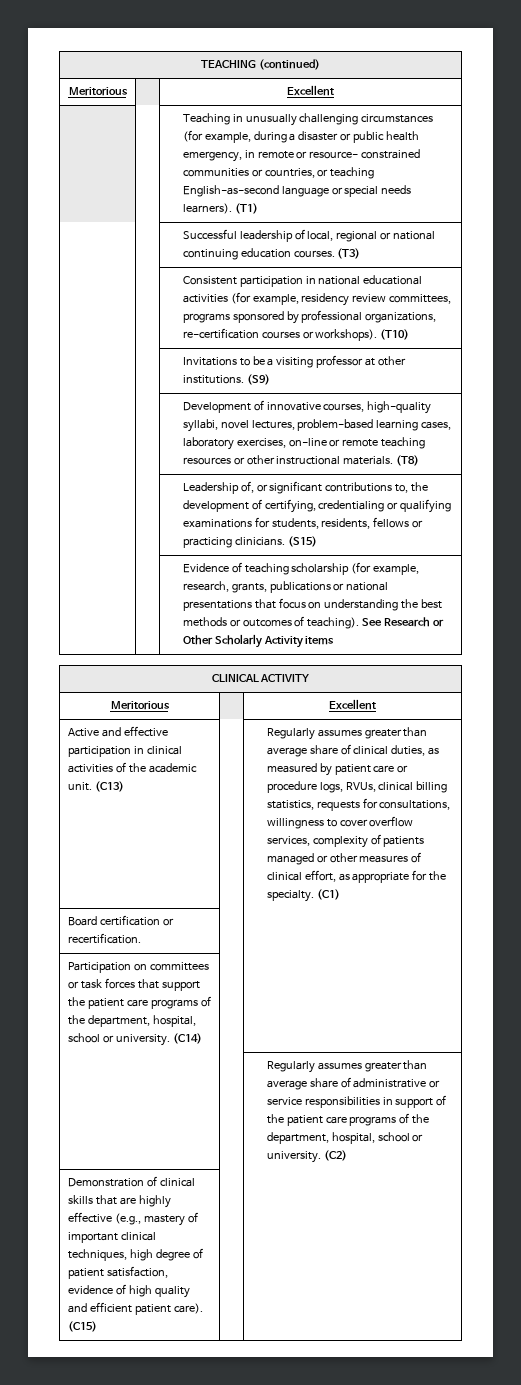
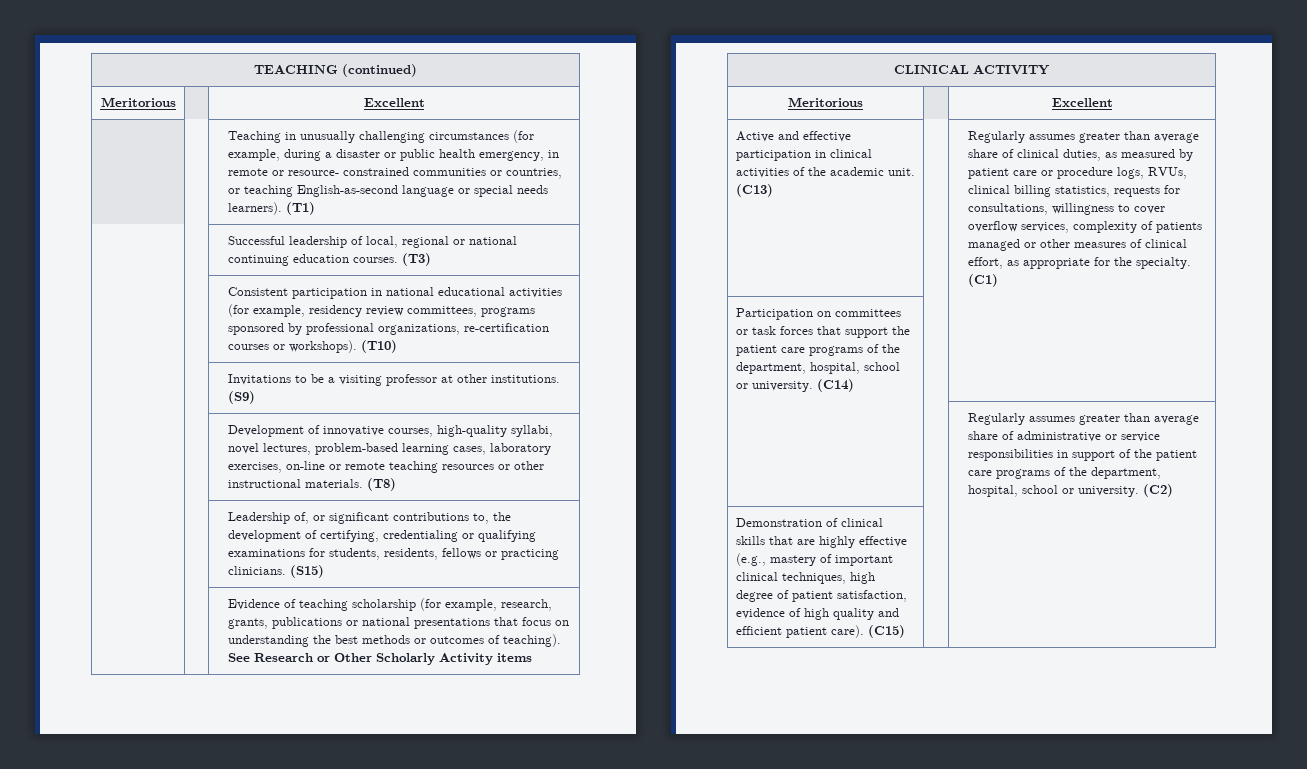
- Board certification or recertification. | |

